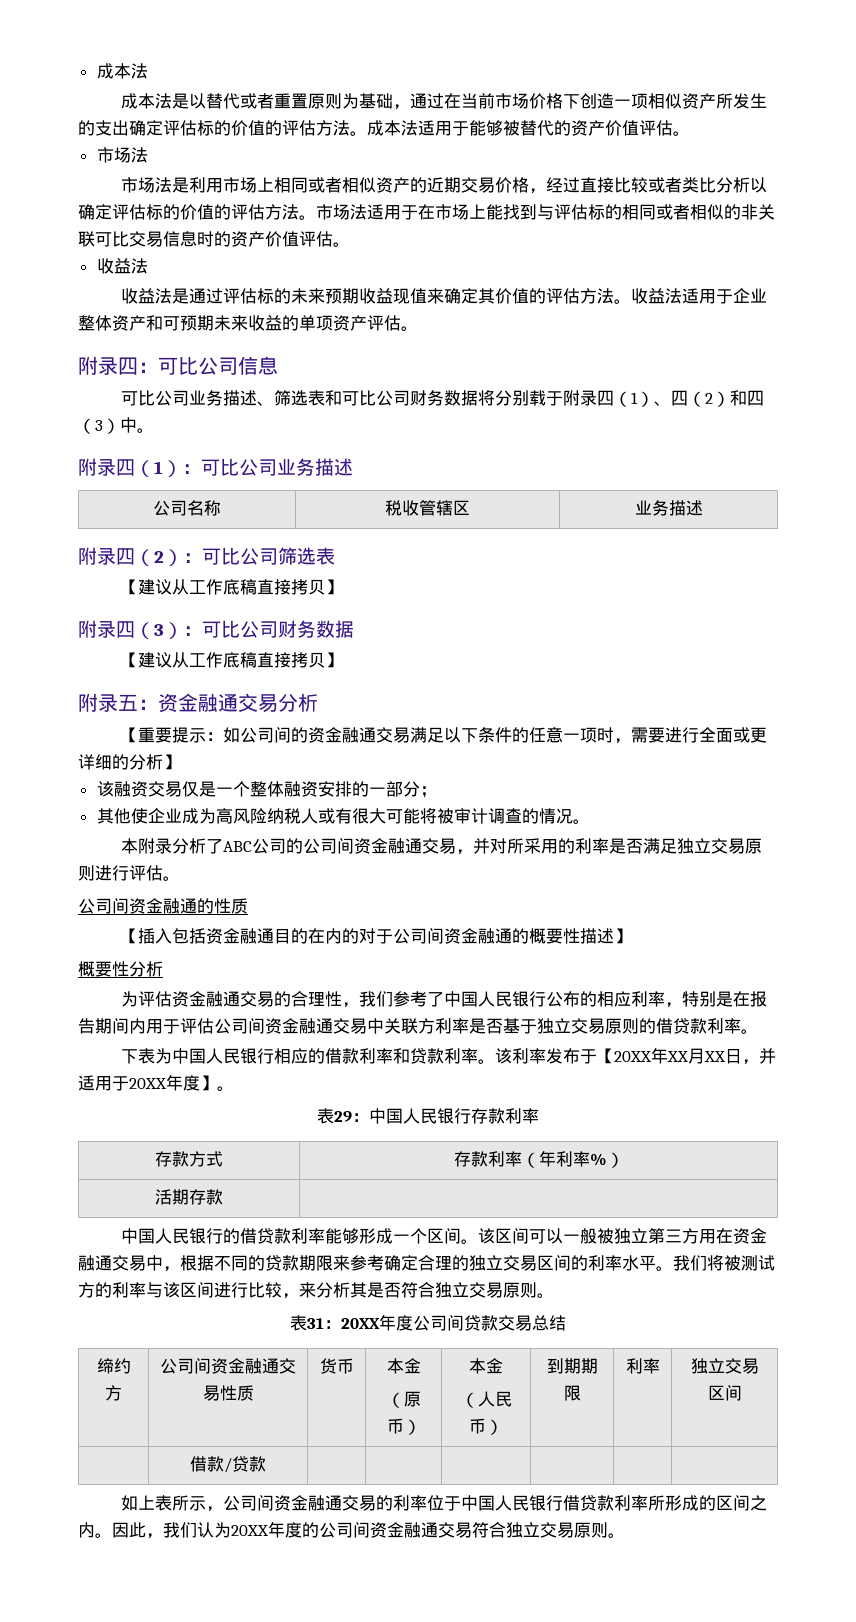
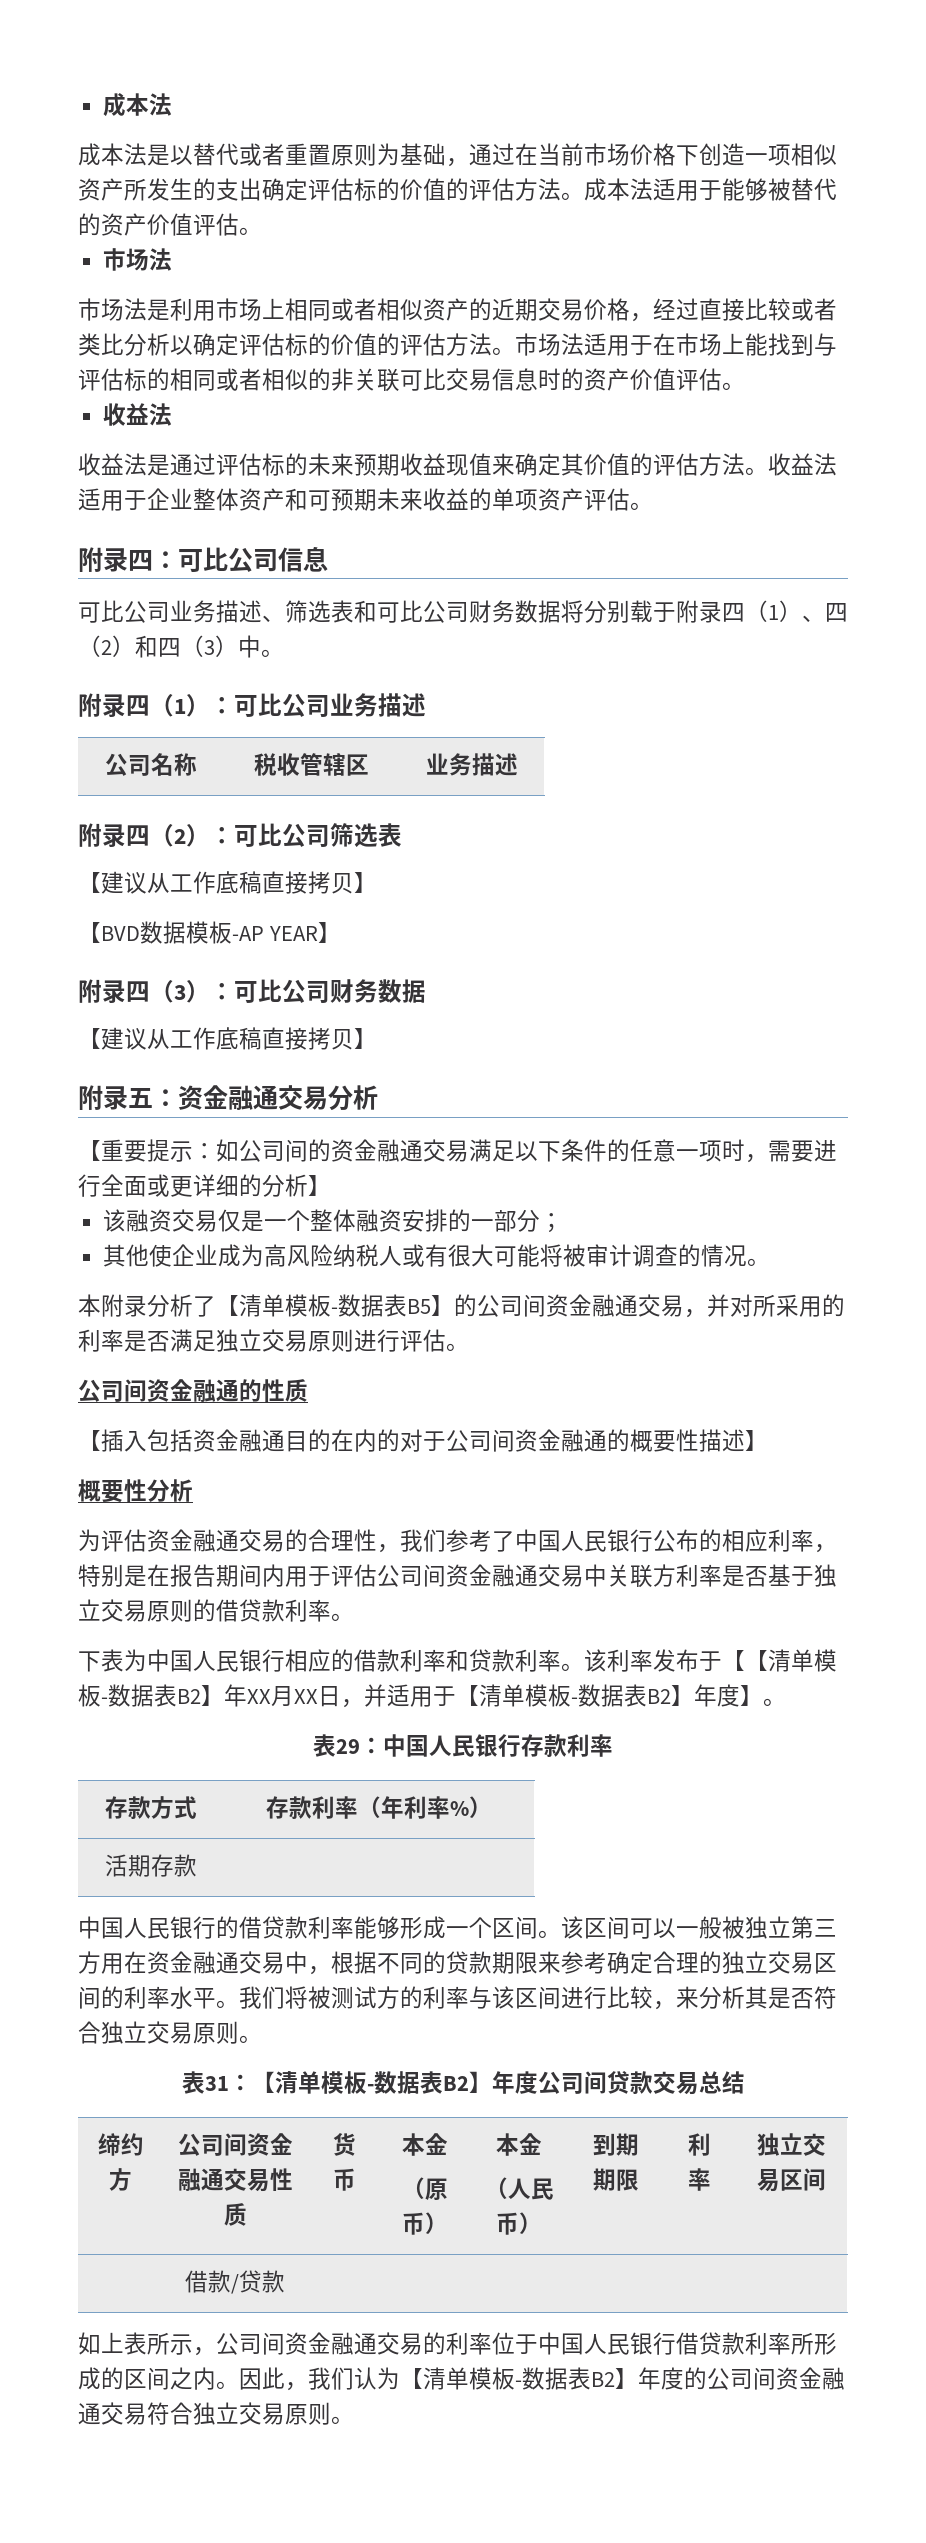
+ 【BVD数据模板-AP YEAR】
- 本附录分析了ABC公司的公司间资金融通交易，并对所采用的利率是否满足独立交易原则进行评估。
+ 本附录分析了【清单模板-数据表B5】的公司间资金融通交易，并对所采用的利率是否满足独立交易原则进行评估。
- 该利率发布于【20XX年XX月XX日，并适用于20XX年度】。
+ 该利率发布于【【清单模板-数据表B2】年XX月XX日，并适用于【清单模板-数据表B2】年度】。
- 表31：20XX年度公司间贷款交易总结
+ 表31：【清单模板-数据表B2】年度公司间贷款交易总结
- 因此，我们认为20XX年度的公司间资金融通交易符合独立交易原则。
+ 因此，我们认为【清单模板-数据表B2】年度的公司间资金融通交易符合独立交易原则。

